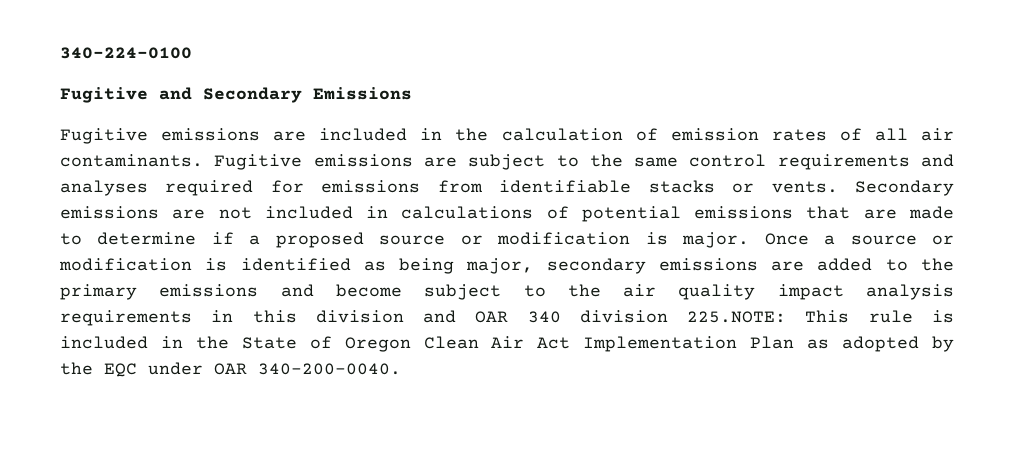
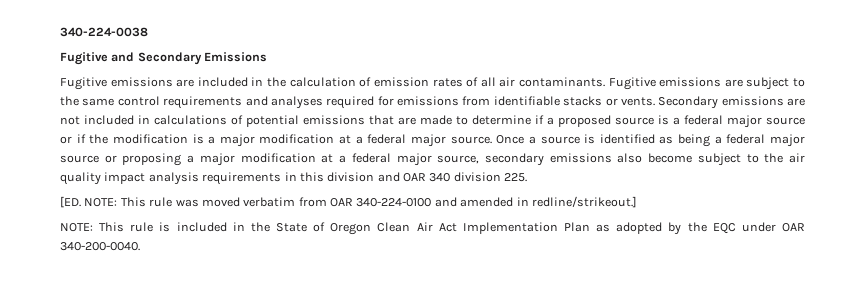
- 340-224-0100
+ 340-224-0038
- Secondary emissions are not included in calculations of potential emissions that are made to determine if a proposed source or modification is major.
+ Secondary emissions are not included in calculations of potential emissions that are made to determine if a proposed source is a federal major source or if the modification is a major modification at a federal major source.
- Once a source or modification is identified as being major, secondary emissions are added to the primary emissions and become subject to the air quality impact analysis requirements in this division and OAR 340 division 225.NOTE: This rule is included in the State of Oregon Clean Air Act Implementation Plan as adopted by the EQC under OAR 340-200-0040.
+ Once a source is identified as being a federal major source or proposing a major modification at a federal major source, secondary emissions also become subject to the air quality impact analysis requirements in this division and OAR 340 division 225.
+ [ED. NOTE: This rule was moved verbatim from OAR 340-224-0100 and amended in redline/strikeout.]
+ NOTE: This rule is included in the State of Oregon Clean Air Act Implementation Plan as adopted by the EQC under OAR 340-200-0040.

